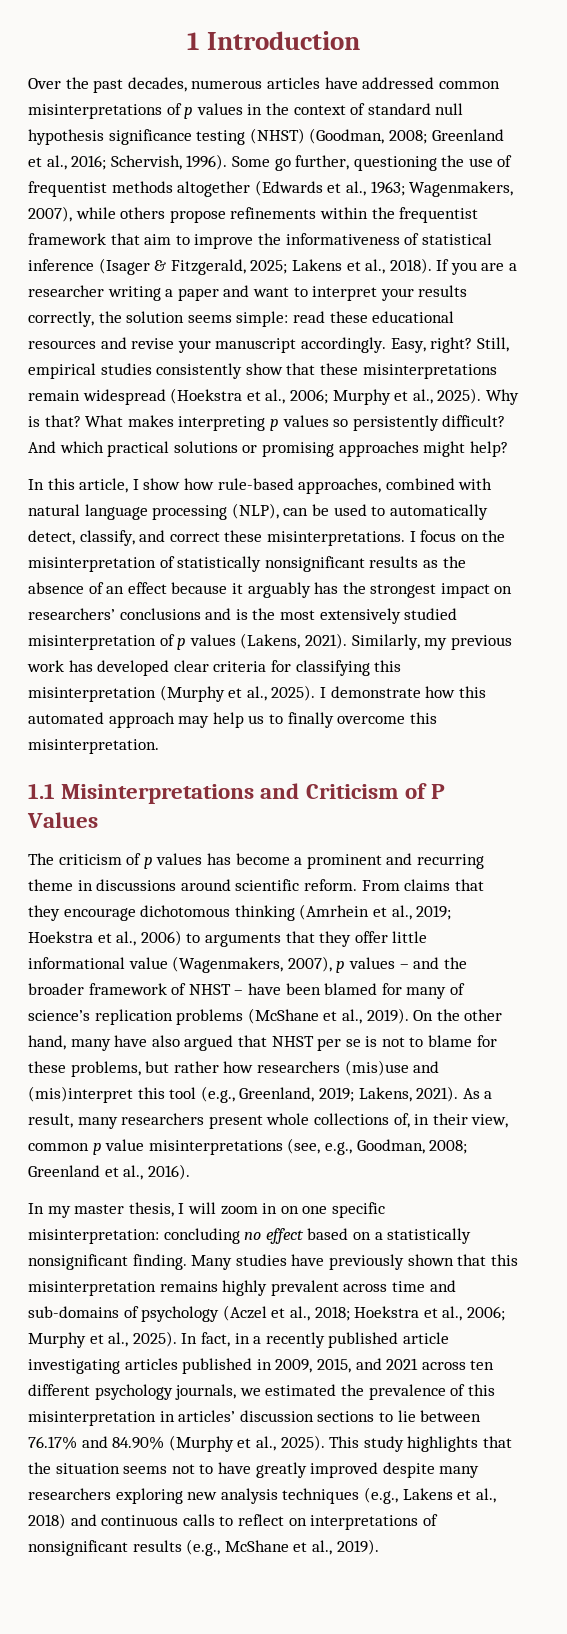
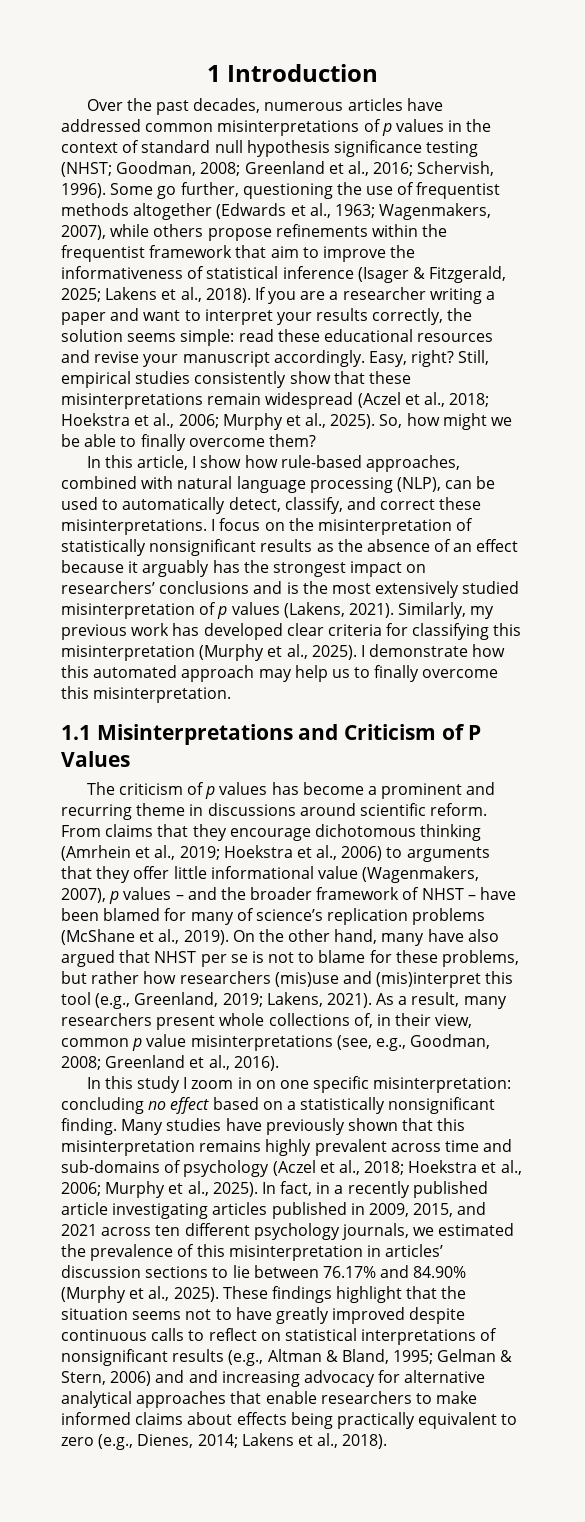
- Over the past decades, numerous articles have addressed common misinterpretations of p values in the context of standard null hypothesis significance testing (NHST) (Goodman, 2008; Greenland et al., 2016; Schervish, 1996).
+ Over the past decades, numerous articles have addressed common misinterpretations of p values in the context of standard null hypothesis significance testing (NHST; Goodman, 2008; Greenland et al., 2016; Schervish, 1996).
- Still, empirical studies consistently show that these misinterpretations remain widespread (Hoekstra et al., 2006; Murphy et al., 2025). Why is that? What makes interpreting p values so persistently difficult? And which practical solutions or promising approaches might help?
+ Still, empirical studies consistently show that these misinterpretations remain widespread (Aczel et al., 2018; Hoekstra et al., 2006; Murphy et al., 2025). So, how might we be able to finally overcome them?
- In my master thesis, I will zoom in on one specific misinterpretation: concluding no effect based on a statistically nonsignificant finding.
+ In this study I zoom in on one specific misinterpretation: concluding no effect based on a statistically nonsignificant finding.
- This study highlights that the situation seems not to have greatly improved despite many researchers exploring new analysis techniques (e.g., Lakens et al., 2018) and continuous calls to reflect on interpretations of nonsignificant results (e.g., McShane et al., 2019).
+ These findings highlight that the situation seems not to have greatly improved despite continuous calls to reflect on statistical interpretations of nonsignificant results (e.g., Altman & Bland, 1995; Gelman & Stern, 2006) and and increasing advocacy for alternative analytical approaches that enable researchers to make informed claims about effects being practically equivalent to zero (e.g., Dienes, 2014; Lakens et al., 2018).

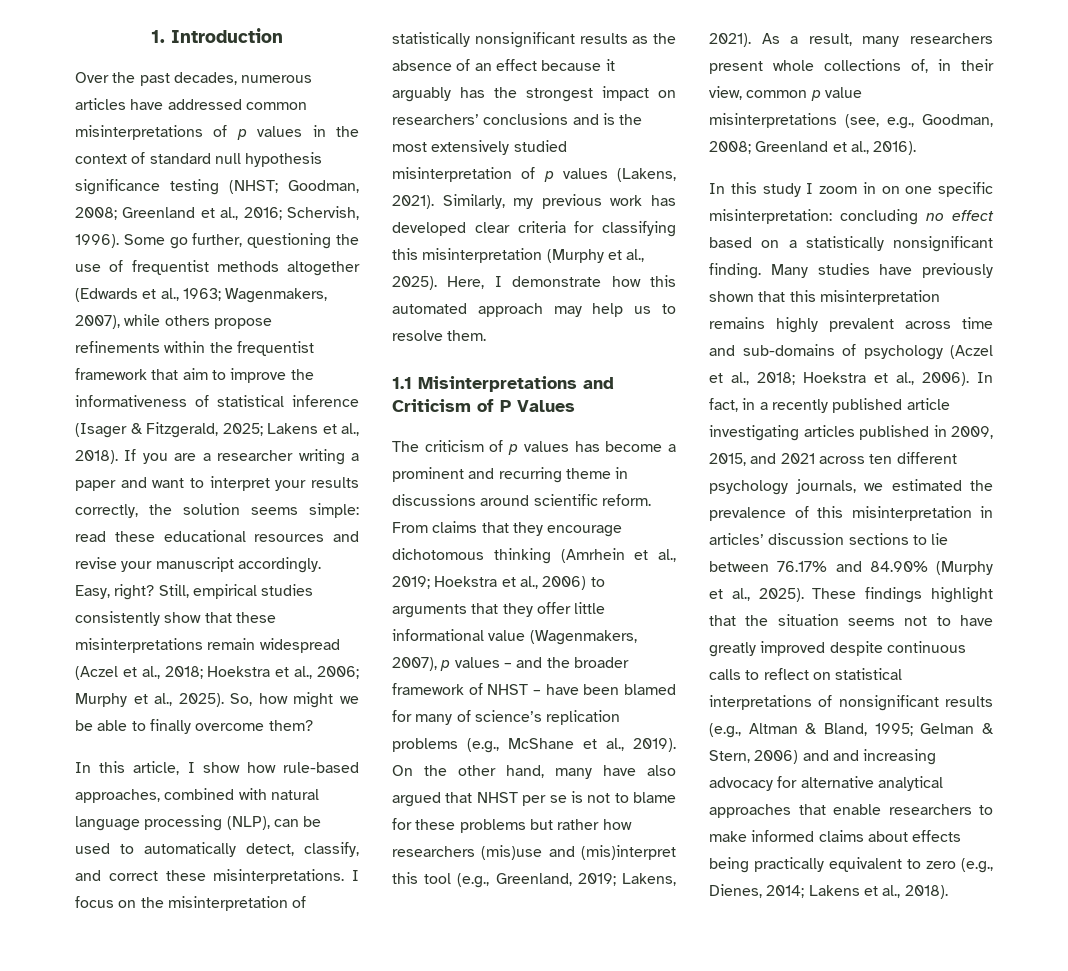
- 1 Introduction
+ 1. Introduction
- I demonstrate how this automated approach may help us to finally overcome this misinterpretation.
+ Here, I demonstrate how this automated approach may help us to resolve them.
- From claims that they encourage dichotomous thinking (Amrhein et al., 2019; Hoekstra et al., 2006) to arguments that they offer little informational value (Wagenmakers, 2007), p values – and the broader framework of NHST – have been blamed for many of science’s replication problems (McShane et al., 2019).
+ From claims that they encourage dichotomous thinking (Amrhein et al., 2019; Hoekstra et al., 2006) to arguments that they offer little informational value (Wagenmakers, 2007), p values – and the broader framework of NHST – have been blamed for many of science’s replication problems (e.g., McShane et al., 2019).
- On the other hand, many have also argued that NHST per se is not to blame for these problems, but rather how researchers (mis)use and (mis)interpret this tool (e.g., Greenland, 2019; Lakens, 2021).
+ On the other hand, many have also argued that NHST per se is not to blame for these problems but rather how researchers (mis)use and (mis)interpret this tool (e.g., Greenland, 2019; Lakens, 2021).
- Many studies have previously shown that this misinterpretation remains highly prevalent across time and sub-domains of psychology (Aczel et al., 2018; Hoekstra et al., 2006; Murphy et al., 2025).
+ Many studies have previously shown that this misinterpretation remains highly prevalent across time and sub-domains of psychology (Aczel et al., 2018; Hoekstra et al., 2006).

